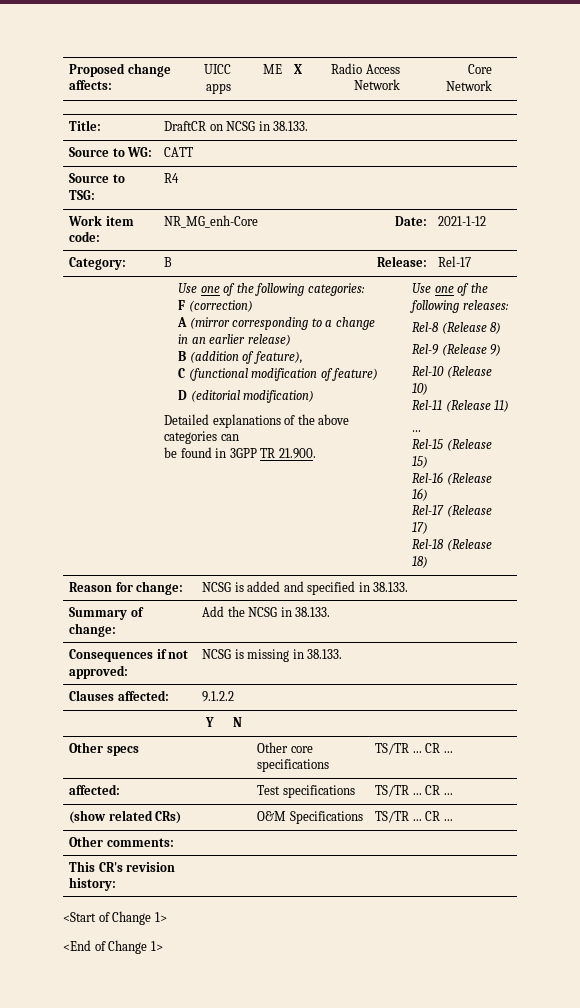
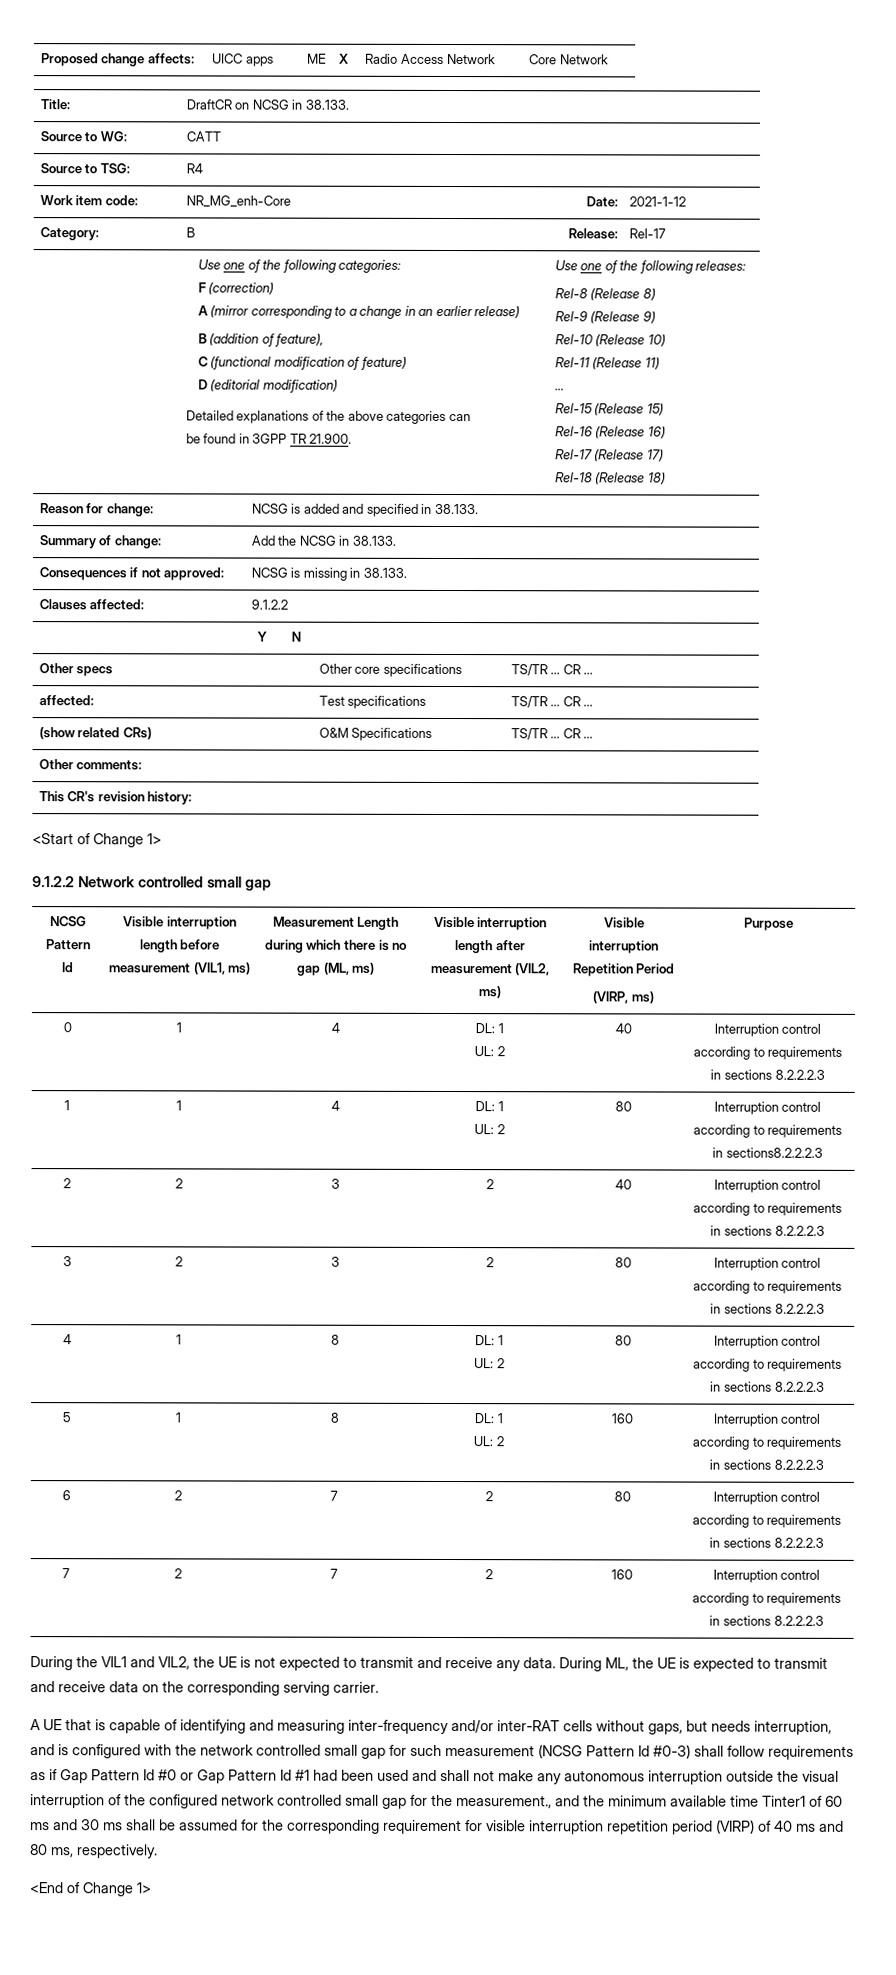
+ 9.1.2.2 Network controlled small gap
+ NCSG Pattern Id | Visible interruption length before measurement (VIL1, ms) | Measurement Length during which there is no gap (ML, ms) | Visible interruption length after measurement (VIL2, ms) | Visible interruption Repetition Period
+ (VIRP, ms) | Purpose
+ 0 | 1 | 4 | DL: 1
+ UL: 2 | 40 | Interruption control according to requirements in sections 8.2.2.2.3
+ 1 | 1 | 4 | DL: 1
+ UL: 2 | 80 | Interruption control according to requirements in sections8.2.2.2.3
+ 2 | 2 | 3 | 2 | 40 | Interruption control according to requirements in sections 8.2.2.2.3
+ 3 | 2 | 3 | 2 | 80 | Interruption control according to requirements in sections 8.2.2.2.3
+ 4 | 1 | 8 | DL: 1
+ UL: 2 | 80 | Interruption control according to requirements in sections 8.2.2.2.3
+ 5 | 1 | 8 | DL: 1
+ UL: 2 | 160 | Interruption control according to requirements in sections 8.2.2.2.3
+ 6 | 2 | 7 | 2 | 80 | Interruption control according to requirements in sections 8.2.2.2.3
+ 7 | 2 | 7 | 2 | 160 | Interruption control according to requirements in sections 8.2.2.2.3
+ During the VIL1 and VIL2, the UE is not expected to transmit and receive any data. During ML, the UE is expected to transmit and receive data on the corresponding serving carrier.
+ A UE that is capable of identifying and measuring inter-frequency and/or inter-RAT cells without gaps, but needs interruption, and is configured with the network controlled small gap for such measurement (NCSG Pattern Id #0-3) shall follow requirements as if Gap Pattern Id #0 or Gap Pattern Id #1 had been used and shall not make any autonomous interruption outside the visual interruption of the configured network controlled small gap for the measurement., and the minimum available time Tinter1 of 60 ms and 30 ms shall be assumed for the corresponding requirement for visible interruption repetition period (VIRP) of 40 ms and 80 ms, respectively.

